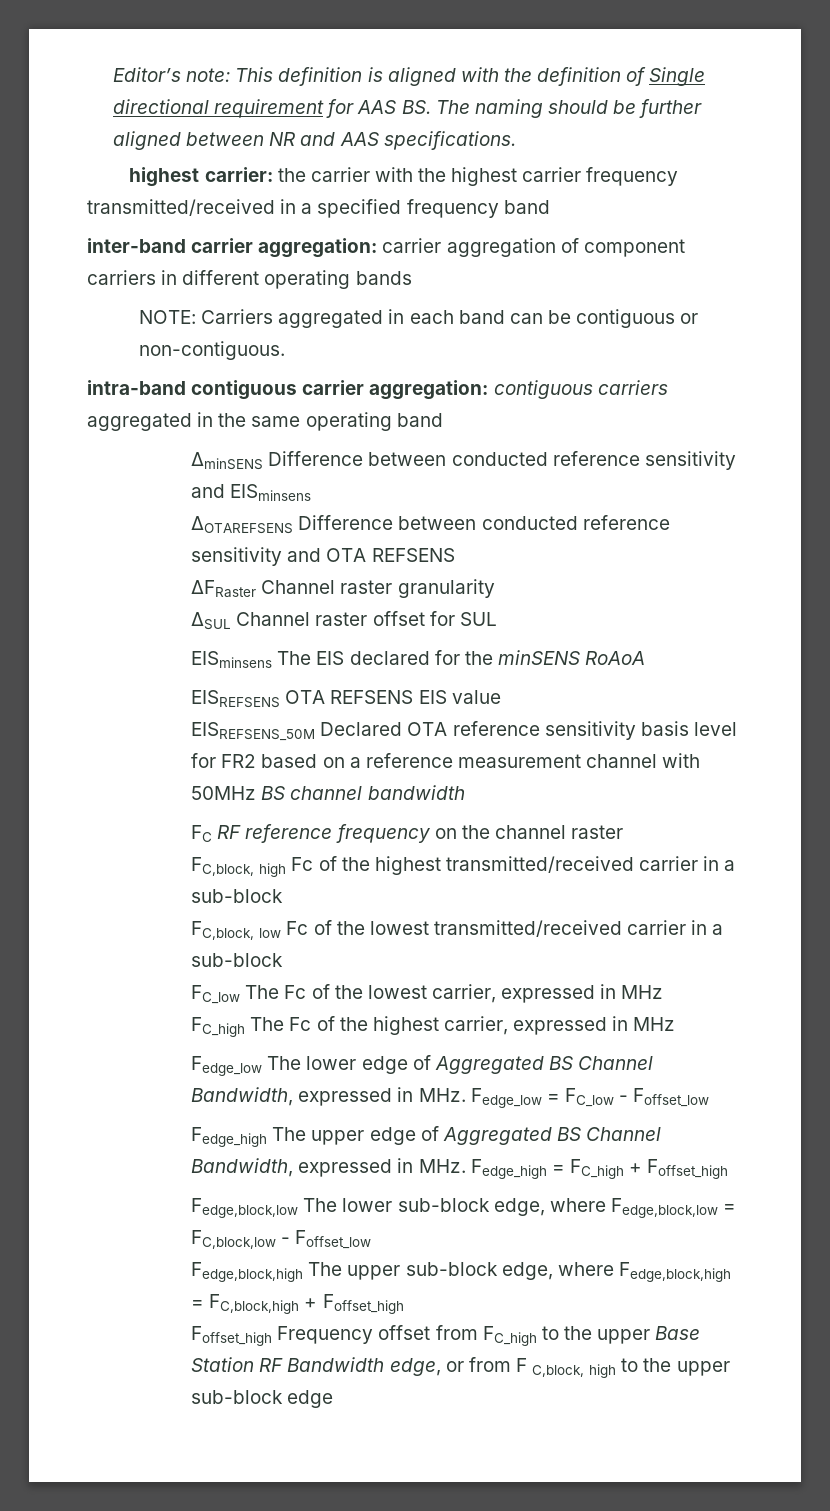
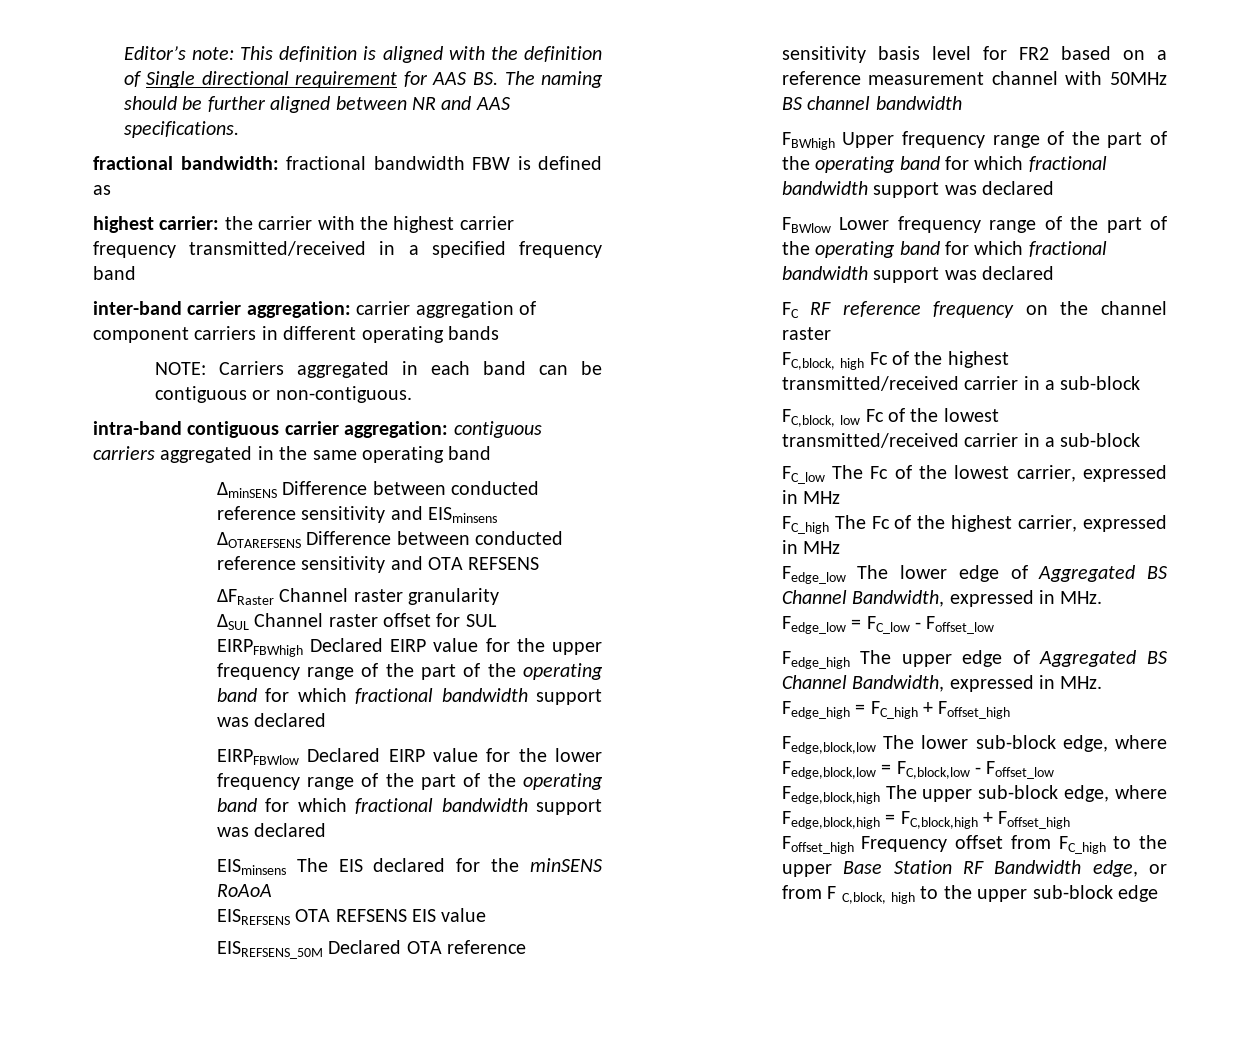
+ fractional bandwidth: fractional bandwidth FBW is defined as
+ EIRPFBWhigh Declared EIRP value for the upper frequency range of the part of the operating band for which fractional bandwidth support was declared
+ EIRPFBWlow Declared EIRP value for the lower frequency range of the part of the operating band for which fractional bandwidth support was declared
+ FBWhigh Upper frequency range of the part of the operating band for which fractional bandwidth support was declared
+ FBWlow Lower frequency range of the part of the operating band for which fractional bandwidth support was declared

